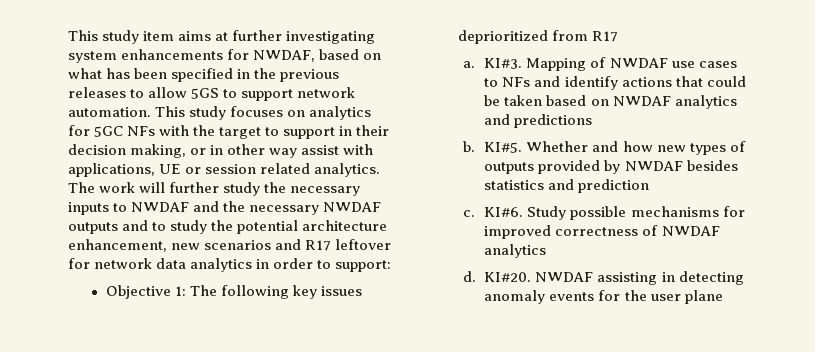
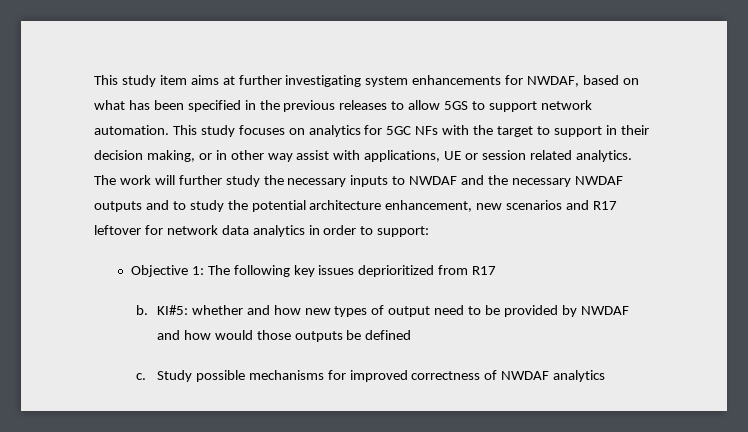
- a. KI#3. Mapping of NWDAF use cases to NFs and identify actions that could be taken based on NWDAF analytics and predictions
- b. KI#5. Whether and how new types of outputs provided by NWDAF besides statistics and prediction
+ b. KI#5: whether and how new types of output need to be provided by NWDAF and how would those outputs be defined
- KI#6.
- d. KI#20. NWDAF assisting in detecting anomaly events for the user plane

